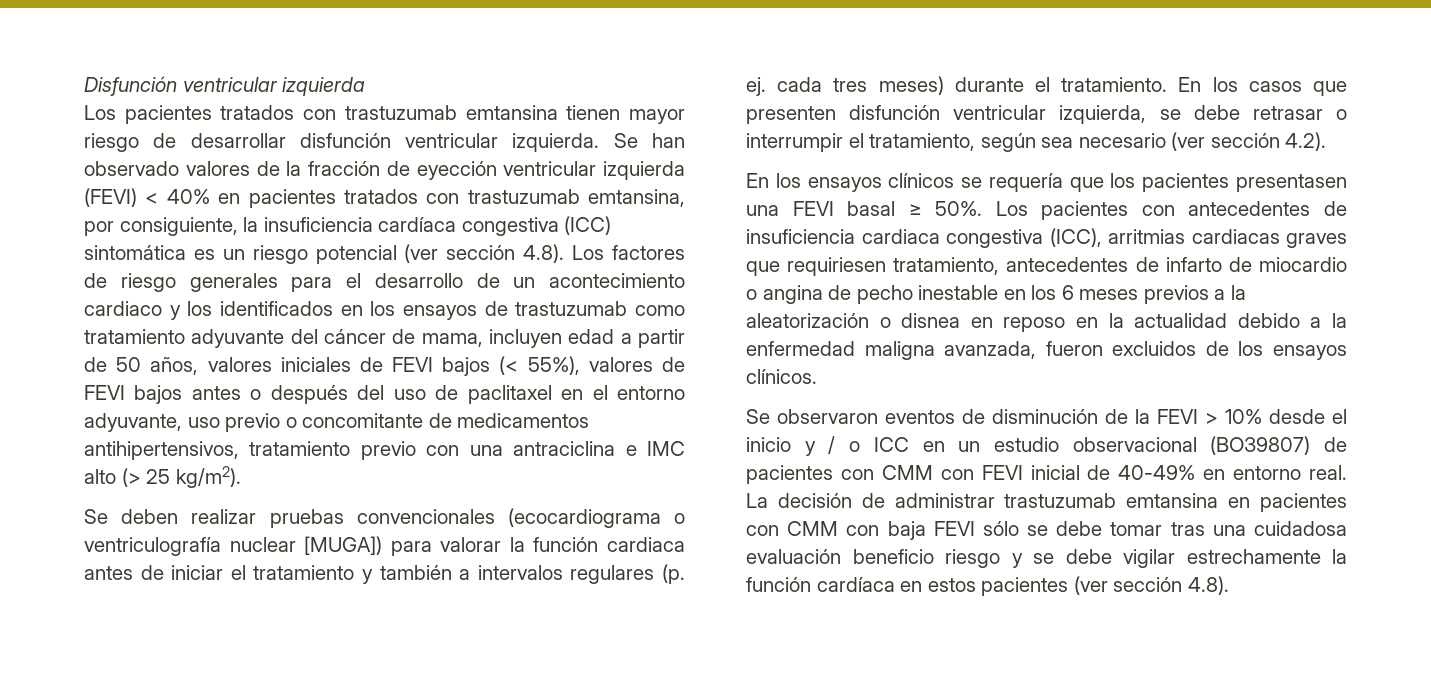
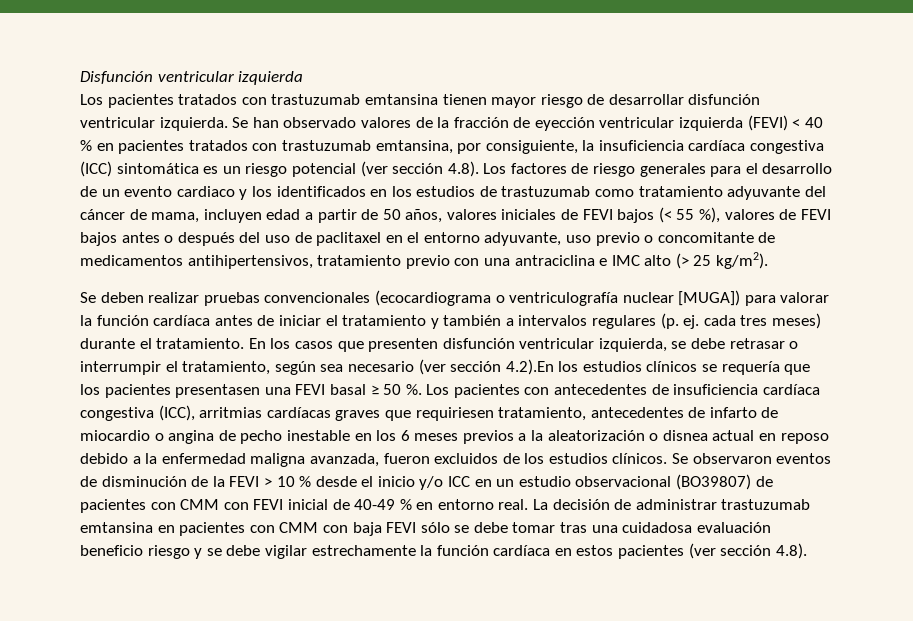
- Se han observado valores de la fracción de eyección ventricular izquierda (FEVI) < 40% en pacientes tratados con trastuzumab emtansina, por consiguiente, la insuficiencia cardíaca congestiva (ICC) sintomática es un riesgo potencial (ver sección 4.8). Los factores de riesgo generales para el desarrollo de un acontecimiento cardiaco y los identificados en los ensayos de trastuzumab como tratamiento adyuvante del cáncer de mama, incluyen edad a partir de 50 años, valores iniciales de FEVI bajos (< 55%), valores de FEVI bajos antes o después del uso de paclitaxel en el entorno adyuvante, uso previo o concomitante de medicamentos antihipertensivos, tratamiento previo con una antraciclina e IMC alto (> 25 kg/m2).
+ Se han observado valores de la fracción de eyección ventricular izquierda (FEVI) < 40 % en pacientes tratados con trastuzumab emtansina, por consiguiente, la insuficiencia cardíaca congestiva (ICC) sintomática es un riesgo potencial (ver sección 4.8). Los factores de riesgo generales para el desarrollo de un evento cardiaco y los identificados en los estudios de trastuzumab como tratamiento adyuvante del cáncer de mama, incluyen edad a partir de 50 años, valores iniciales de FEVI bajos (< 55 %), valores de FEVI bajos antes o después del uso de paclitaxel en el entorno adyuvante, uso previo o concomitante de medicamentos antihipertensivos, tratamiento previo con una antraciclina e IMC alto (> 25 kg/m2).
- Se deben realizar pruebas convencionales (ecocardiograma o ventriculografía nuclear [MUGA]) para valorar la función cardiaca antes de iniciar el tratamiento y también a intervalos regulares (p. ej. cada tres meses) durante el tratamiento.
+ Se deben realizar pruebas convencionales (ecocardiograma o ventriculografía nuclear [MUGA]) para valorar la función cardíaca antes de iniciar el tratamiento y también a intervalos regulares (p. ej. cada tres meses) durante el tratamiento.
- En los casos que presenten disfunción ventricular izquierda, se debe retrasar o interrumpir el tratamiento, según sea necesario (ver sección 4.2).
- En los ensayos clínicos se requería que los pacientes presentasen una FEVI basal ≥ 50%.
+ En los casos que presenten disfunción ventricular izquierda, se debe retrasar o interrumpir el tratamiento, según sea necesario (ver sección 4.2).En los estudios clínicos se requería que los pacientes presentasen una FEVI basal ≥ 50 %.
- Los pacientes con antecedentes de insuficiencia cardiaca congestiva (ICC), arritmias cardiacas graves que requiriesen tratamiento, antecedentes de infarto de miocardio o angina de pecho inestable en los 6 meses previos a la aleatorización o disnea en reposo en la actualidad debido a la enfermedad maligna avanzada, fueron excluidos de los ensayos clínicos.
- Se observaron eventos de disminución de la FEVI > 10% desde el inicio y / o ICC en un estudio observacional (BO39807) de pacientes con CMM con FEVI inicial de 40-49% en entorno real.
+ Los pacientes con antecedentes de insuficiencia cardíaca congestiva (ICC), arritmias cardíacas graves que requiriesen tratamiento, antecedentes de infarto de miocardio o angina de pecho inestable en los 6 meses previos a la aleatorización o disnea actual en reposo debido a la enfermedad maligna avanzada, fueron excluidos de los estudios clínicos. Se observaron eventos de disminución de la FEVI > 10 % desde el inicio y/o ICC en un estudio observacional (BO39807) de pacientes con CMM con FEVI inicial de 40-49 % en entorno real.

